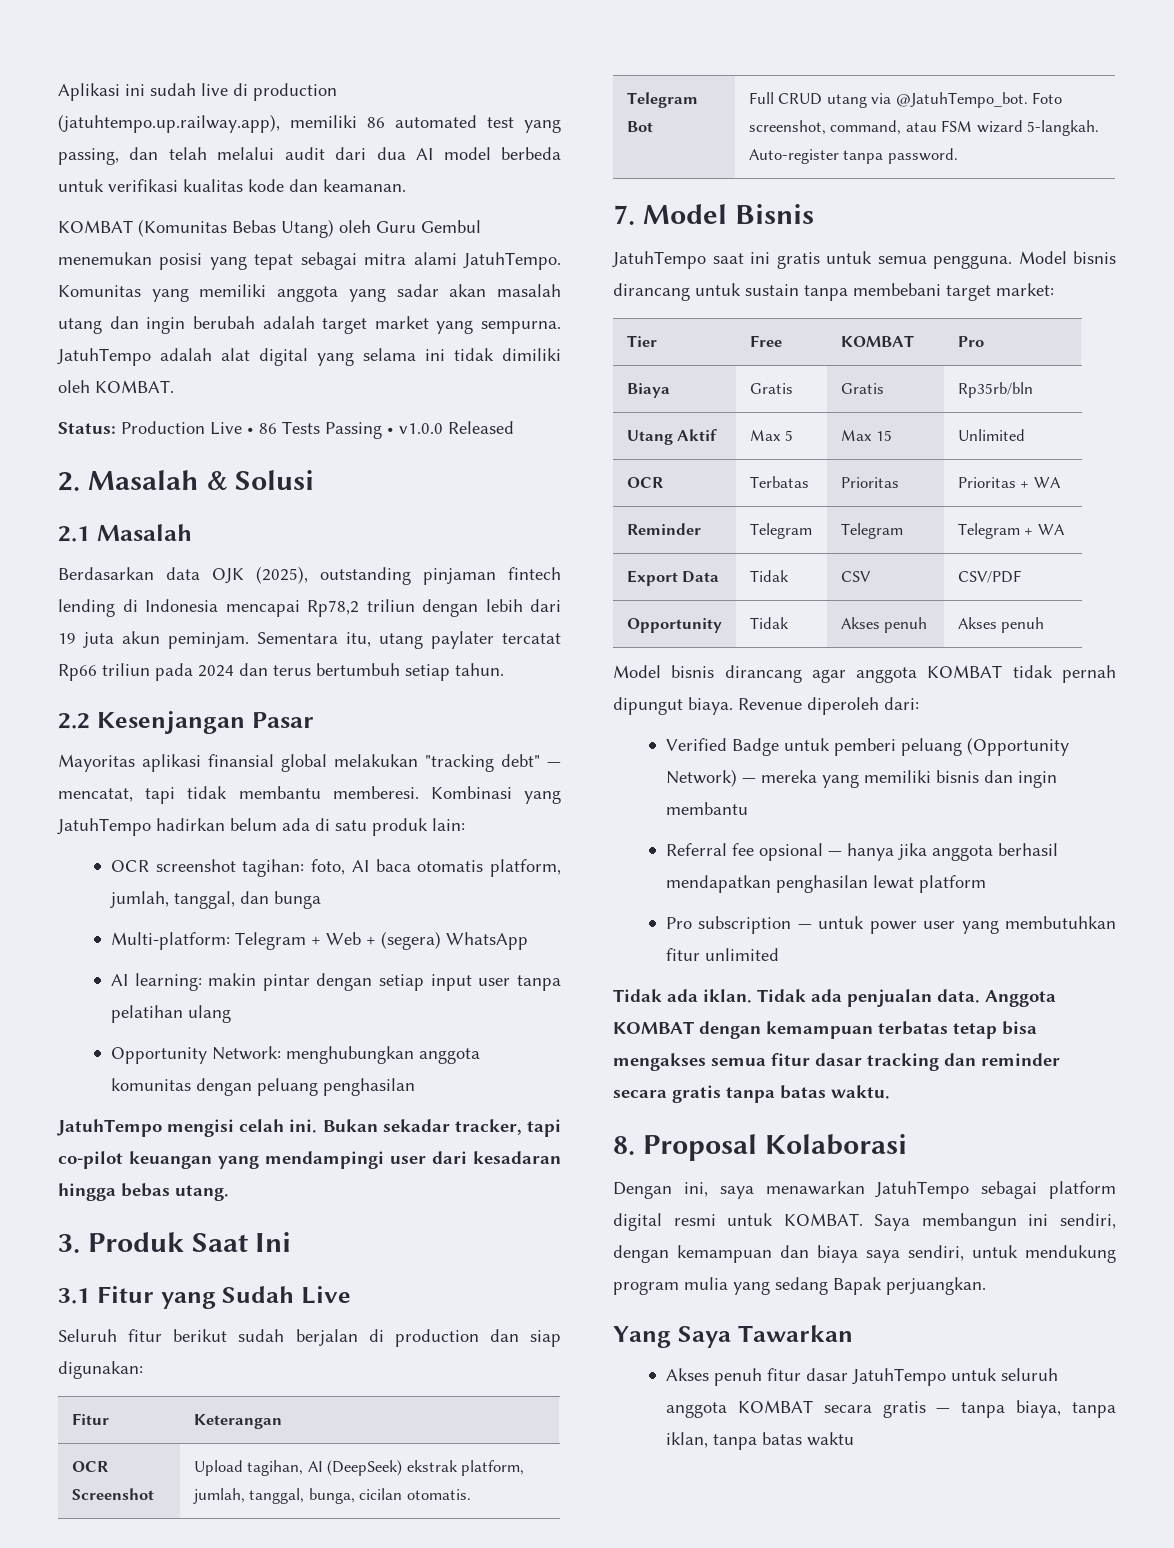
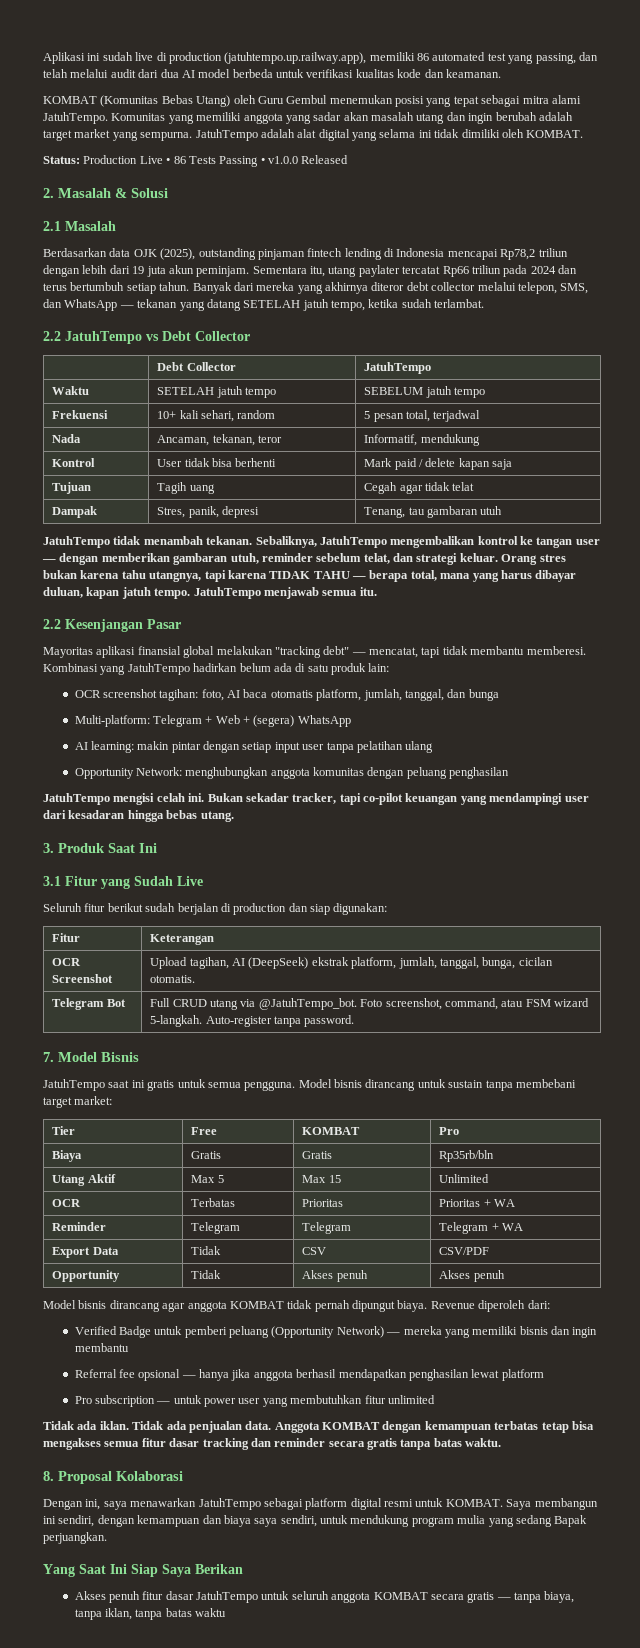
+ Banyak dari mereka yang akhirnya diteror debt collector melalui telepon, SMS, dan WhatsApp — tekanan yang datang SETELAH jatuh tempo, ketika sudah terlambat.
+ 2.2 JatuhTempo vs Debt Collector
+ | Debt Collector | JatuhTempo
+ Waktu | SETELAH jatuh tempo | SEBELUM jatuh tempo
+ Frekuensi | 10+ kali sehari, random | 5 pesan total, terjadwal
+ Nada | Ancaman, tekanan, teror | Informatif, mendukung
+ Kontrol | User tidak bisa berhenti | Mark paid / delete kapan saja
+ Tujuan | Tagih uang | Cegah agar tidak telat
+ Dampak | Stres, panik, depresi | Tenang, tau gambaran utuh
+ JatuhTempo tidak menambah tekanan. Sebaliknya, JatuhTempo mengembalikan kontrol ke tangan user — dengan memberikan gambaran utuh, reminder sebelum telat, dan strategi keluar. Orang stres bukan karena tahu utangnya, tapi karena TIDAK TAHU — berapa total, mana yang harus dibayar duluan, kapan jatuh tempo. JatuhTempo menjawab semua itu.
- Yang Saya Tawarkan
+ Yang Saat Ini Siap Saya Berikan

